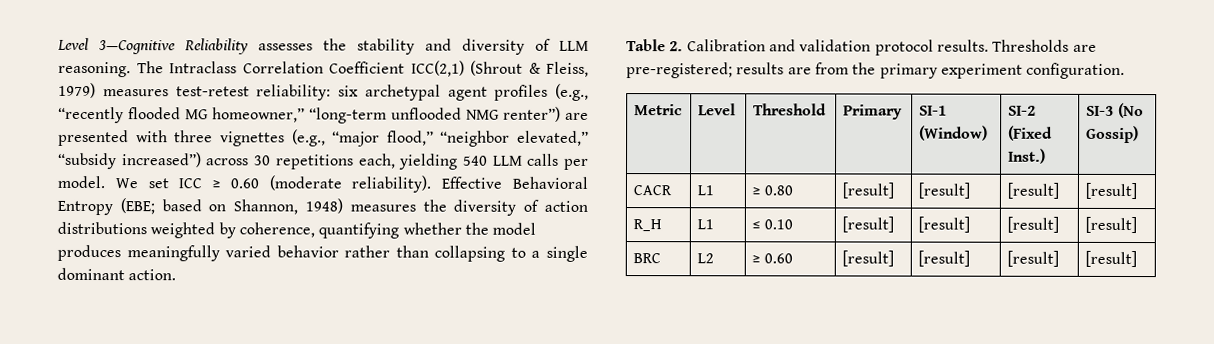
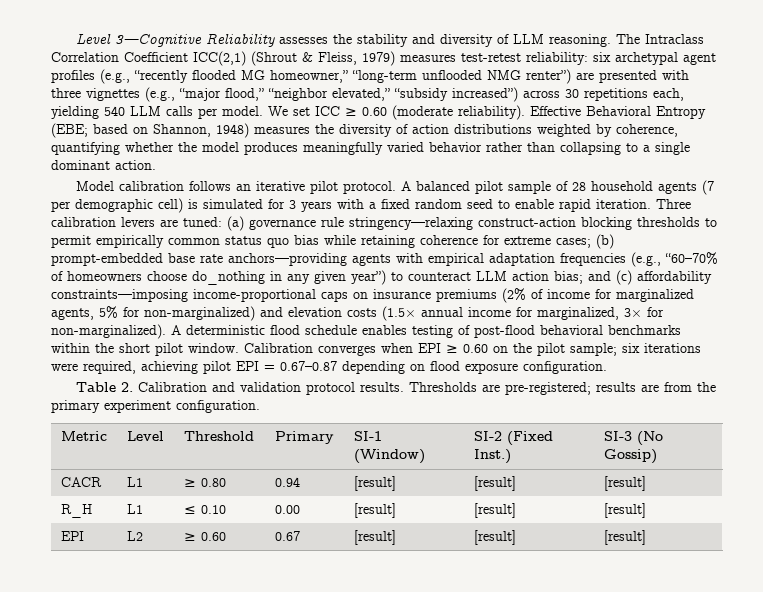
+ Model calibration follows an iterative pilot protocol. A balanced pilot sample of 28 household agents (7 per demographic cell) is simulated for 3 years with a fixed random seed to enable rapid iteration. Three calibration levers are tuned: (a) governance rule stringency—relaxing construct-action blocking thresholds to permit empirically common status quo bias while retaining coherence for extreme cases; (b) prompt-embedded base rate anchors—providing agents with empirical adaptation frequencies (e.g., “60–70% of homeowners choose do_nothing in any given year”) to counteract LLM action bias; and (c) affordability constraints—imposing income-proportional caps on insurance premiums (2% of income for marginalized agents, 5% for non-marginalized) and elevation costs (1.5× annual income for marginalized, 3× for non-marginalized). A deterministic flood schedule enables testing of post-flood behavioral benchmarks within the short pilot window. Calibration converges when EPI ≥ 0.60 on the pilot sample; six iterations were required, achieving pilot EPI = 0.67–0.87 depending on flood exposure configuration.
- CACR | L1 | ≥ 0.80 | [result] | [result] | [result] | [result]
+ CACR | L1 | ≥ 0.80 | 0.94 | [result] | [result] | [result]
- R_H | L1 | ≤ 0.10 | [result] | [result] | [result] | [result]
- BRC | L2 | ≥ 0.60 | [result] | [result] | [result] | [result]
+ R_H | L1 | ≤ 0.10 | 0.00 | [result] | [result] | [result]
+ EPI | L2 | ≥ 0.60 | 0.67 | [result] | [result] | [result]

